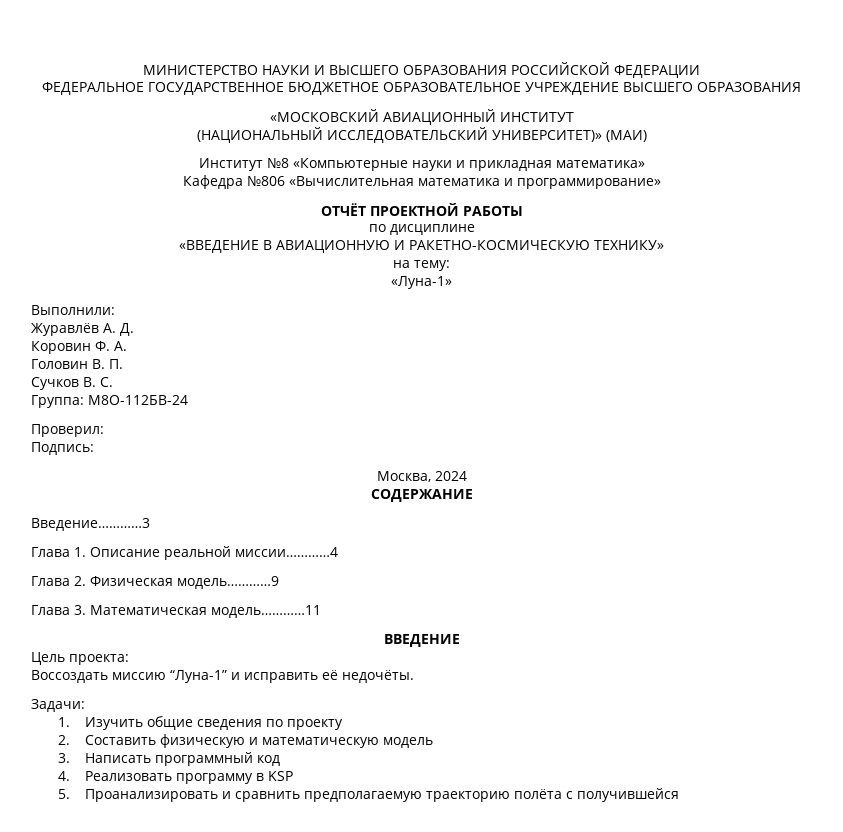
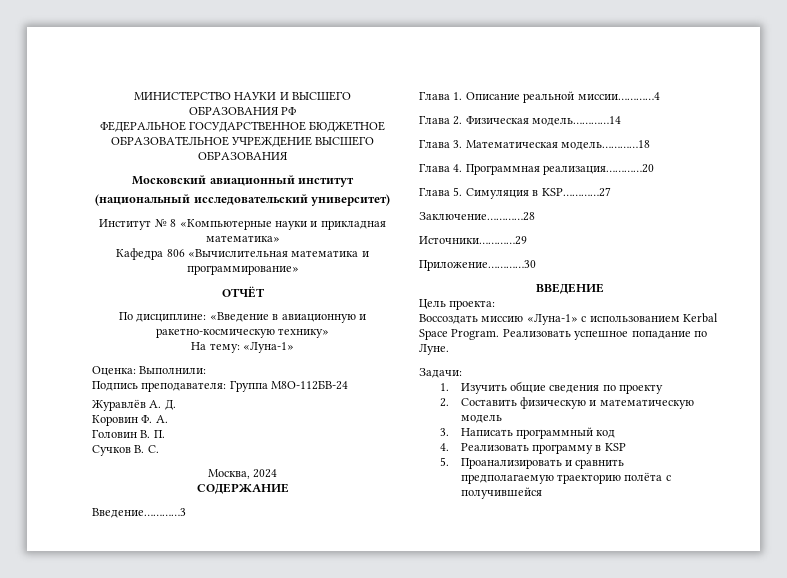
- МИНИСТЕРСТВО НАУКИ И ВЫСШЕГО ОБРАЗОВАНИЯ РОССИЙСКОЙ ФЕДЕРАЦИИ
+ МИНИСТЕРСТВО НАУКИ И ВЫСШЕГО ОБРАЗОВАНИЯ РФ
- «МОСКОВСКИЙ АВИАЦИОННЫЙ ИНСТИТУТ
- (НАЦИОНАЛЬНЫЙ ИССЛЕДОВАТЕЛЬСКИЙ УНИВЕРСИТЕТ)» (МАИ)
+ Московский авиационный институт
+ (национальный исследовательский университет)
- Институт №8 «Компьютерные науки и прикладная математика»
+ Институт № 8 «Компьютерные науки и прикладная математика»
- Кафедра №806 «Вычислительная математика и программирование»
+ Кафедра 806 «Вычислительная математика и программирование»
- ОТЧЁТ ПРОЕКТНОЙ РАБОТЫ
- по дисциплине
- «ВВЕДЕНИЕ В АВИАЦИОННУЮ И РАКЕТНО-КОСМИЧЕСКУЮ ТЕХНИКУ»
- на тему:
- «Луна-1»
+ ОТЧЁТ
+ По дисциплине: «Введение в авиационную и ракетно-космическую технику»
+ На тему: «Луна-1»
- Выполнили:
+ Оценка: Выполнили:
+ Подпись преподавателя: Группа М8О-112БВ-24
- Группа: М8О-112БВ-24
- Проверил:
- Подпись:
- Глава 2. Физическая модель…………9
+ Глава 2. Физическая модель…………14
- Глава 3. Математическая модель…………11
+ Глава 3. Математическая модель…………18
+ Глава 4. Программная реализация…………20
+ Глава 5. Симуляция в KSP…………27
+ Заключение…………28
+ Источники…………29
+ Приложение…………30
- Воссоздать миссию “Луна-1” и исправить её недочёты.
+ Воссоздать миссию «Луна-1» с использованием Kerbal Space Program. Реализовать успешное попадание по Луне.

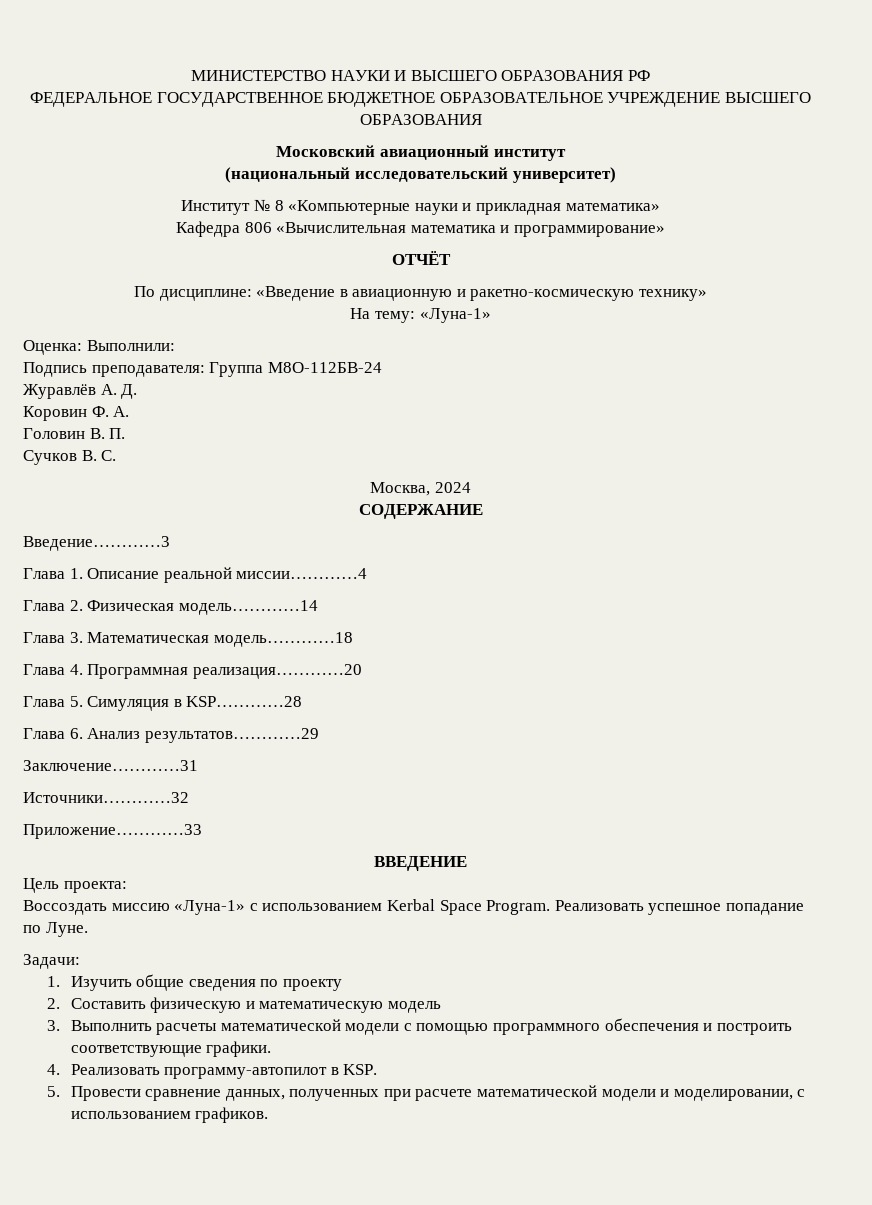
- Глава 5. Симуляция в KSP…………27
- Заключение…………28
- Источники…………29
- Приложение…………30
+ Глава 5. Симуляция в KSP…………28
+ Глава 6. Анализ результатов…………29
+ Заключение…………31
+ Источники…………32
+ Приложение…………33
- 3. Написать программный код
- 4. Реализовать программу в KSP
- 5. Проанализировать и сравнить предполагаемую траекторию полёта с получившейся
+ 3. Выполнить расчеты математической модели с помощью программного обеспечения и построить соответствующие графики.
+ 4. Реализовать программу-автопилот в KSP.
+ 5. Провести сравнение данных, полученных при расчете математической модели и моделировании, с использованием графиков.

